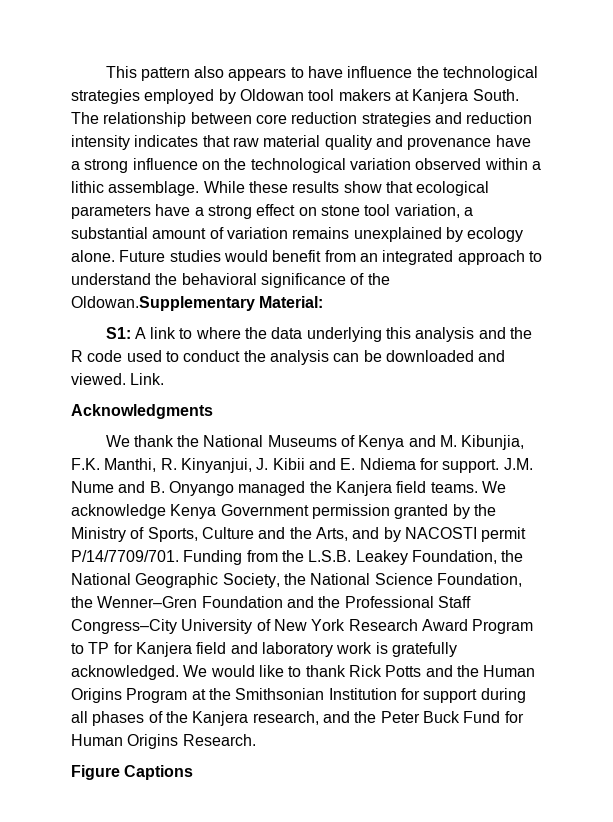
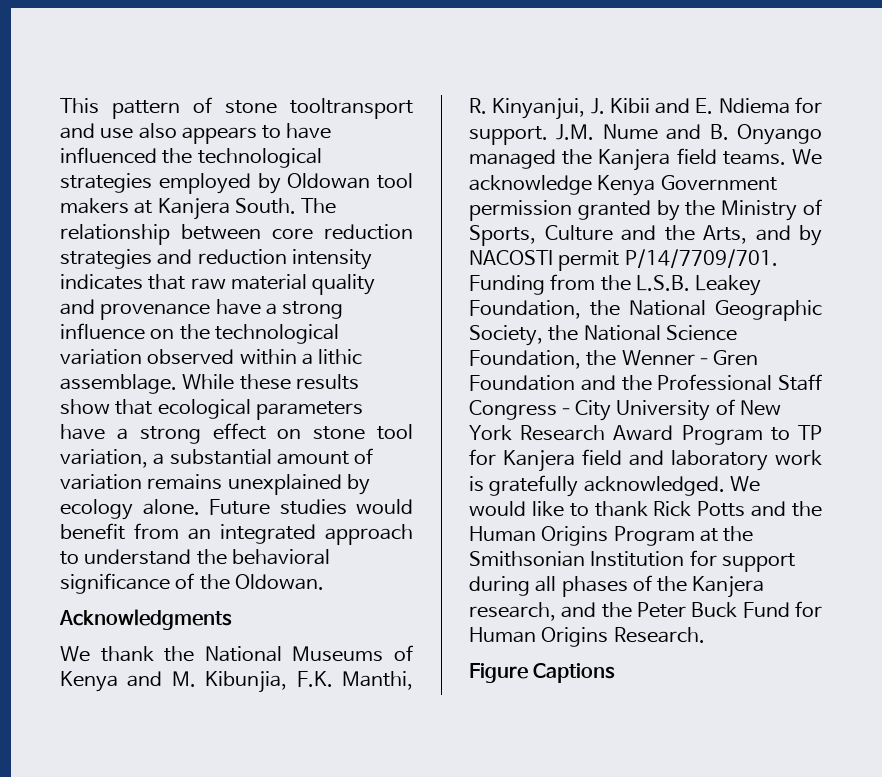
- This pattern also appears to have influence the technological strategies employed by Oldowan tool makers at Kanjera South.
+ This pattern of stone tooltransport and use also appears to have influenced the technological strategies employed by Oldowan tool makers at Kanjera South.
- Future studies would benefit from an integrated approach to understand the behavioral significance of the Oldowan.Supplementary Material:
- S1: A link to where the data underlying this analysis and the R code used to conduct the analysis can be downloaded and viewed. Link.
+ Future studies would benefit from an integrated approach to understand the behavioral significance of the Oldowan.

